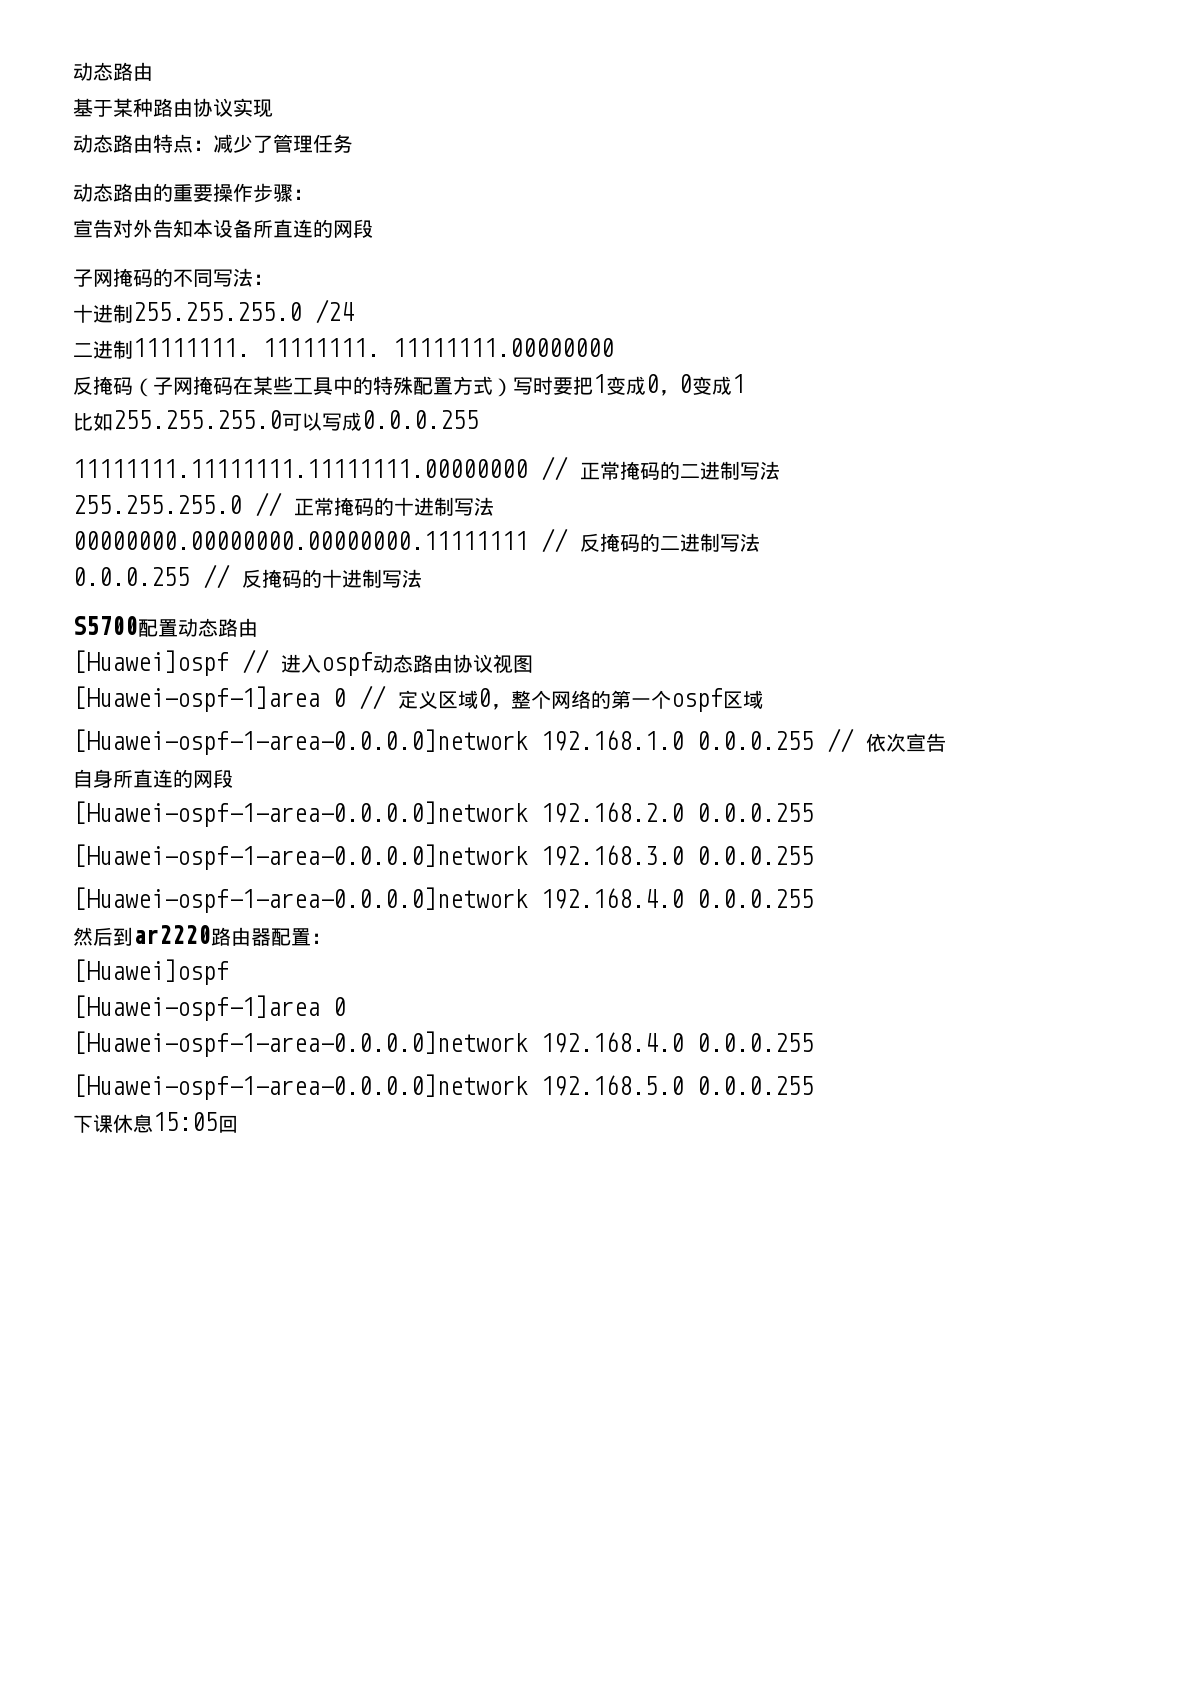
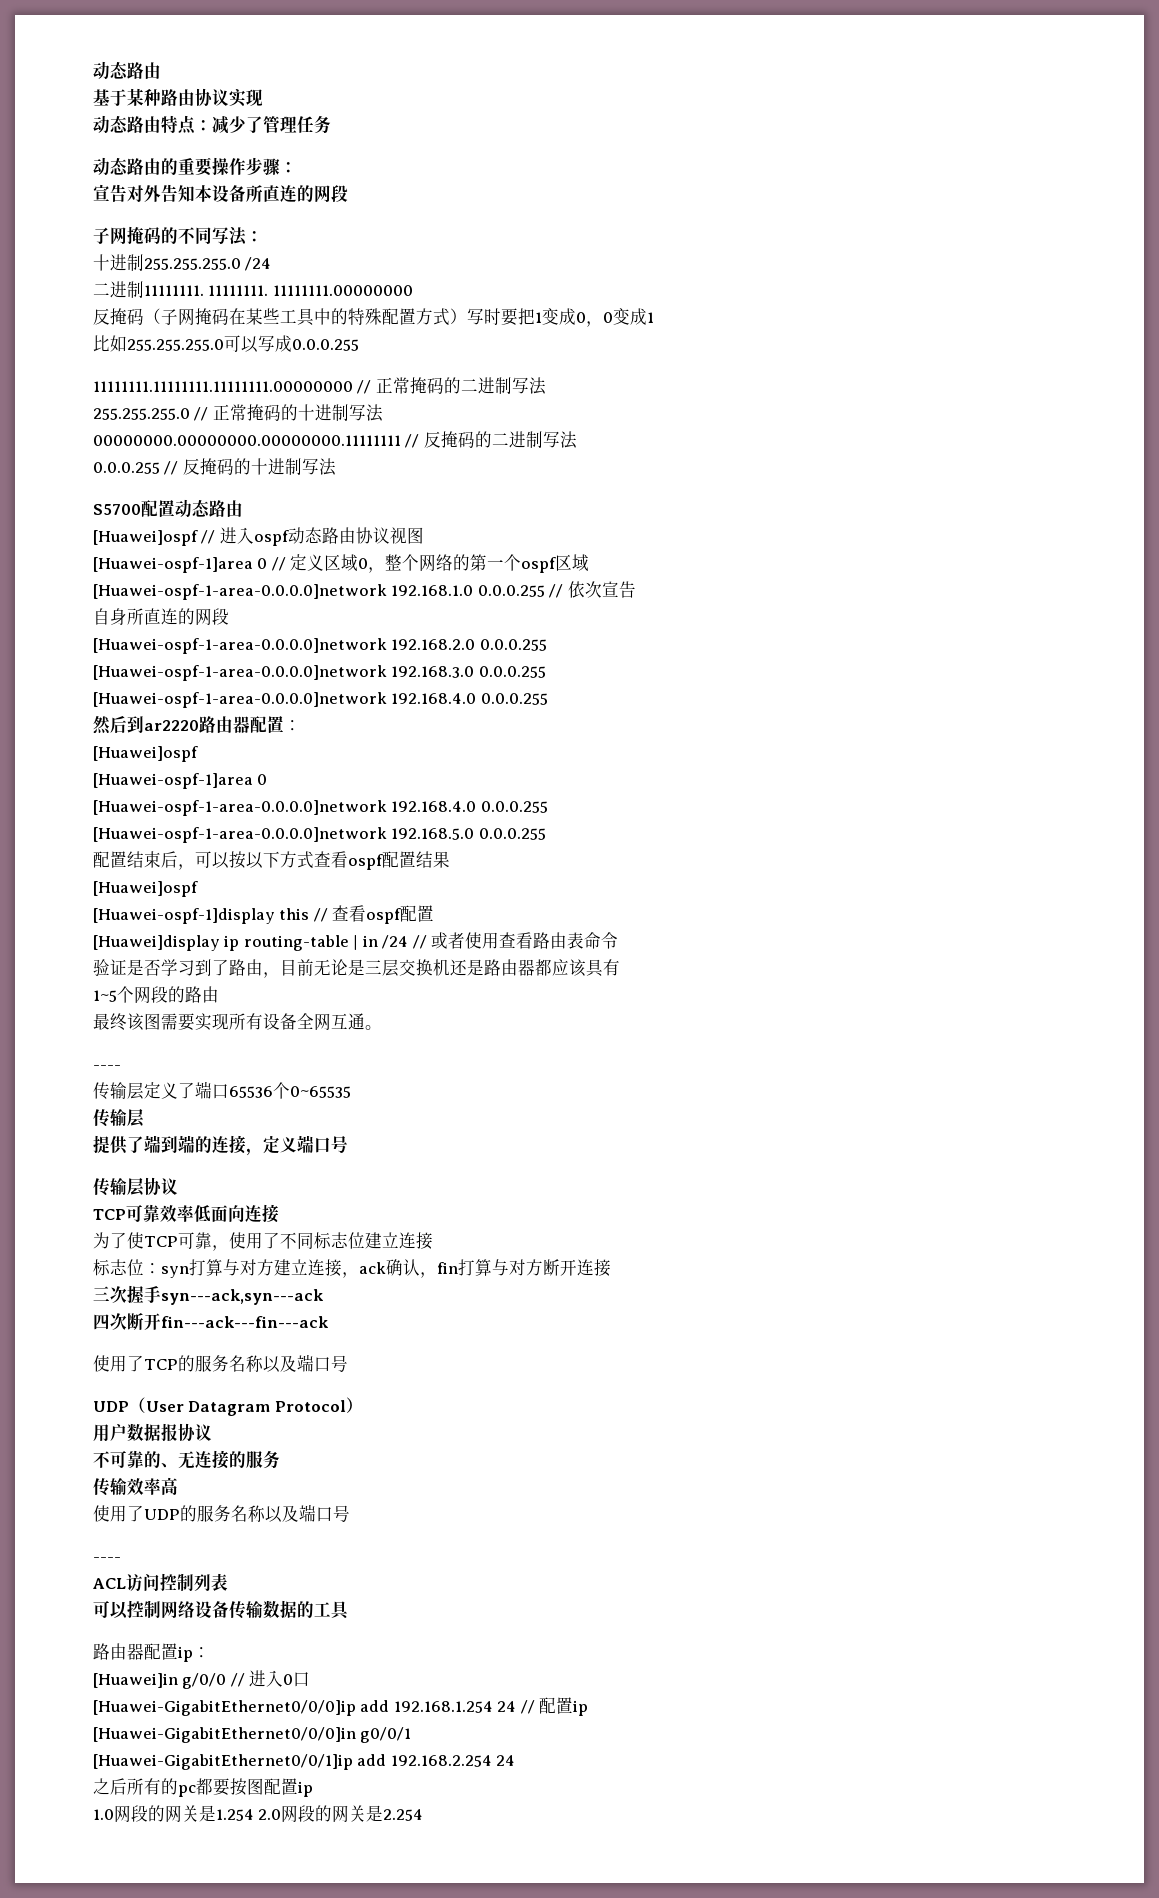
- 下课休息15:05回
+ 配置结束后，可以按以下方式查看ospf配置结果
+ [Huawei]ospf
+ [Huawei-ospf-1]display this // 查看ospf配置
+ [Huawei]display ip routing-table | in /24 // 或者使用查看路由表命令
+ 验证是否学习到了路由，目前无论是三层交换机还是路由器都应该具有
+ 1~5个网段的路由
+ 最终该图需要实现所有设备全网互通。
+ ----
+ 传输层定义了端口65536个0~65535
+ 传输层
+ 提供了端到端的连接，定义端口号
+ 传输层协议
+ TCP可靠效率低面向连接
+ 为了使TCP可靠，使用了不同标志位建立连接
+ 标志位：syn打算与对方建立连接，ack确认，fin打算与对方断开连接
+ 三次握手syn---ack,syn---ack
+ 四次断开fin---ack---fin---ack
+ 使用了TCP的服务名称以及端口号
+ UDP（User Datagram Protocol）
+ 用户数据报协议
+ 不可靠的、无连接的服务
+ 传输效率高
+ 使用了UDP的服务名称以及端口号
+ ----
+ ACL访问控制列表
+ 可以控制网络设备传输数据的工具
+ 路由器配置ip：
+ [Huawei]in g/0/0 // 进入0口
+ [Huawei-GigabitEthernet0/0/0]ip add 192.168.1.254 24 // 配置ip
+ [Huawei-GigabitEthernet0/0/0]in g0/0/1
+ [Huawei-GigabitEthernet0/0/1]ip add 192.168.2.254 24
+ 之后所有的pc都要按图配置ip
+ 1.0网段的网关是1.254 2.0网段的网关是2.254

